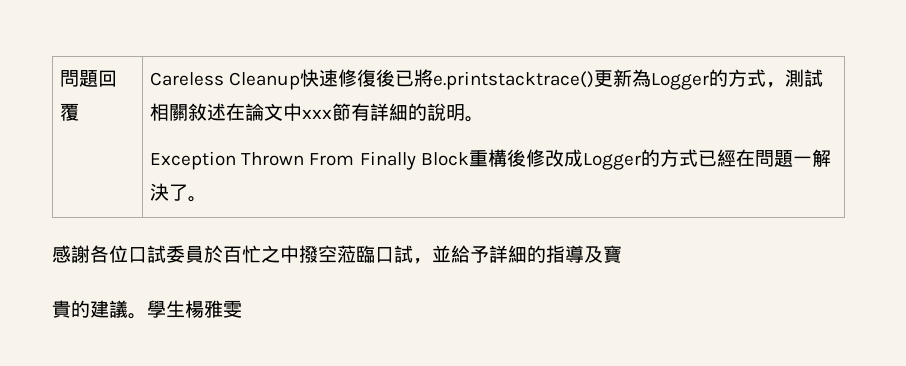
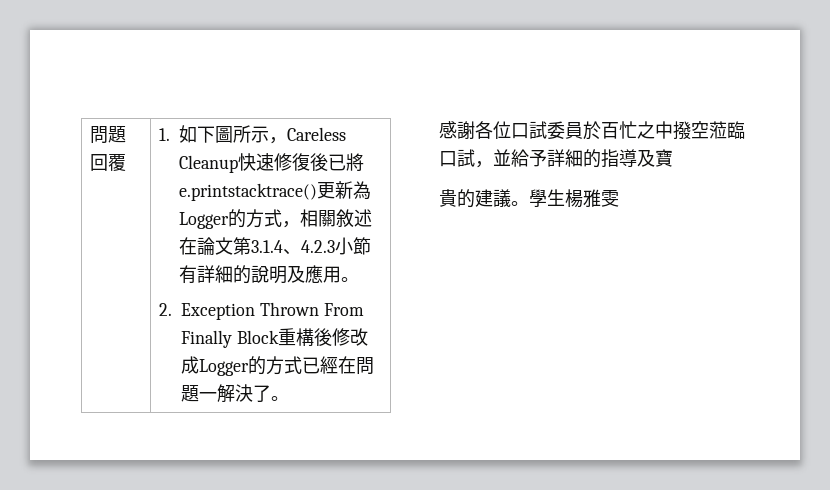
- Careless Cleanup快速修復後已將e.printstacktrace()更新為Logger的方式，測試相關敘述在論文中xxx節有詳細的說明。
- Exception Thrown From Finally Block重構後修改成Logger的方式已經在問題一解決了。
+ 1.如下圖所示，Careless Cleanup快速修復後已將e.printstacktrace()更新為Logger的方式，相關敘述在論文第3.1.4、4.2.3小節有詳細的說明及應用。
+ 2. Exception Thrown From Finally Block重構後修改成Logger的方式已經在問題一解決了。

